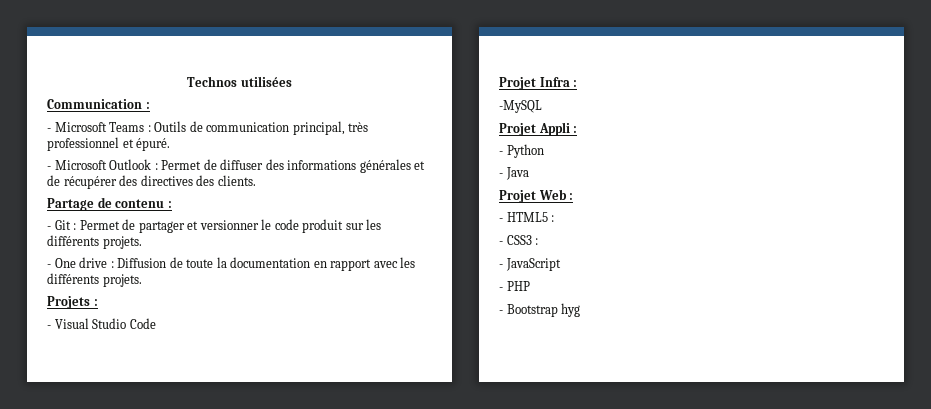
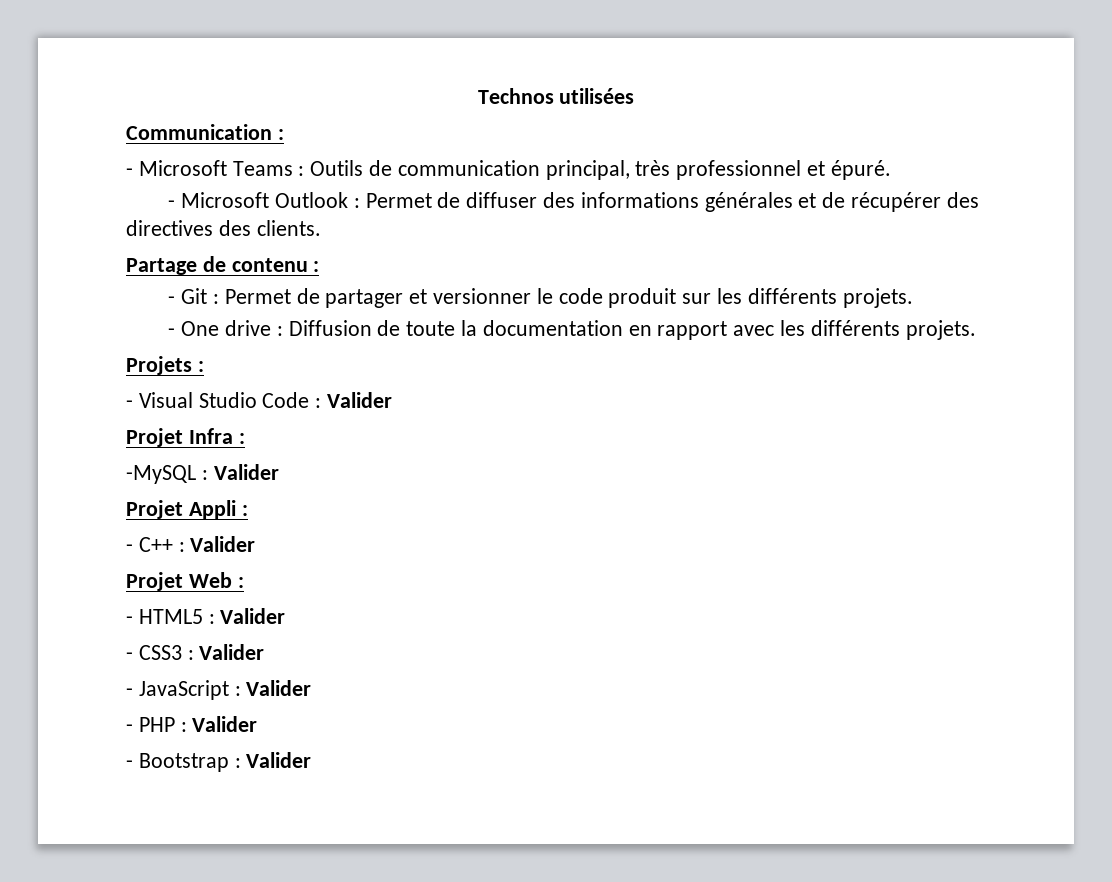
- - Visual Studio Code
+ - Visual Studio Code : Valider
- -MySQL
+ -MySQL : Valider
- - Python
- - Java
+ - C++ : Valider
- - HTML5 :
+ - HTML5 : Valider
- - CSS3 :
+ - CSS3 : Valider
- - JavaScript
+ - JavaScript : Valider
- - PHP
+ - PHP : Valider
- - Bootstrap hyg
+ - Bootstrap : Valider

